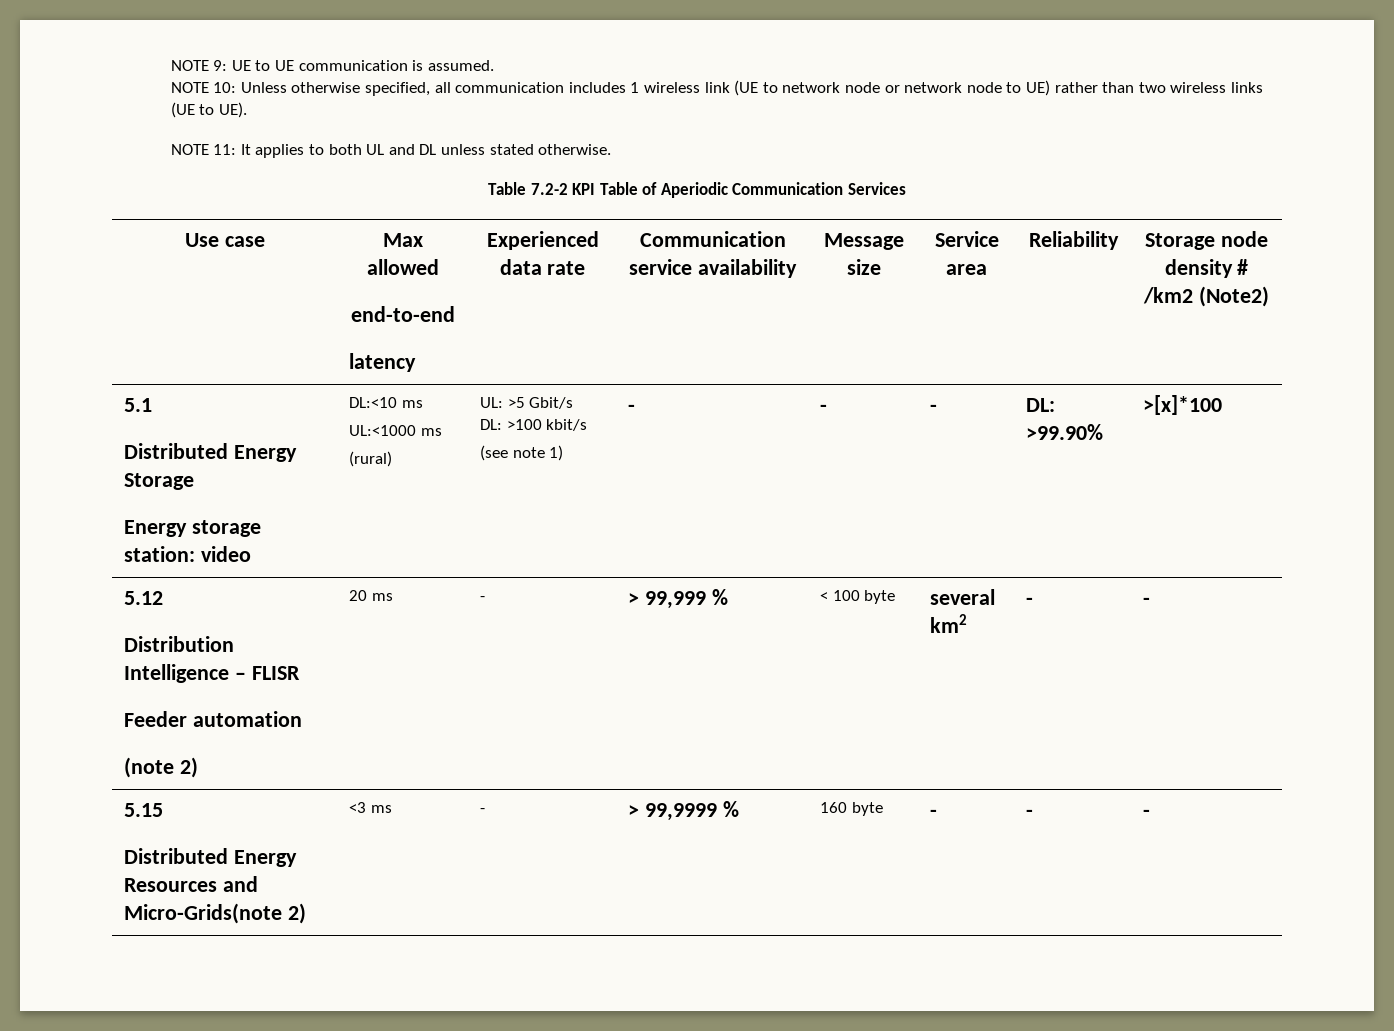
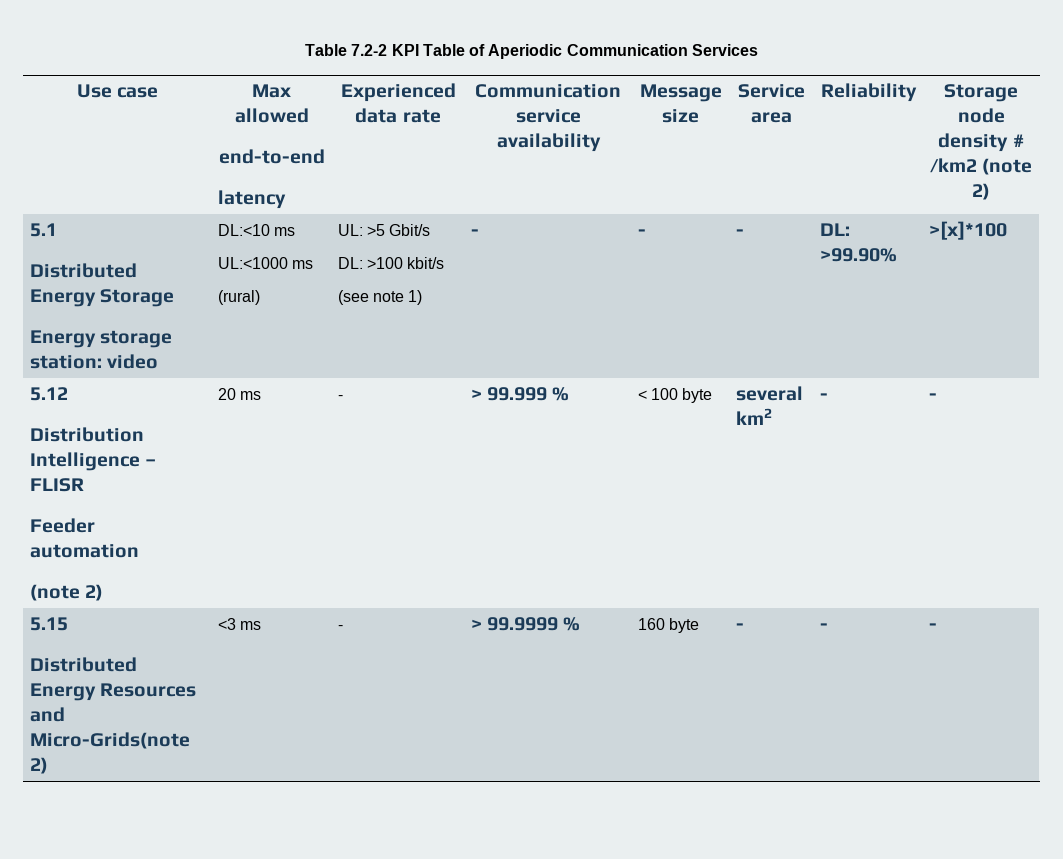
- NOTE 9: UE to UE communication is assumed.
- NOTE 10: Unless otherwise specified, all communication includes 1 wireless link (UE to network node or network node to UE) rather than two wireless links (UE to UE).
- NOTE 11: It applies to both UL and DL unless stated otherwise.
  Use case | Max allowed
  end-to-end
- latency | Experienced data rate | Communication service availability | Message size | Service area | Reliability | Storage node density # /km2 (Note2)
+ latency | Experienced data rate | Communication service availability | Message size | Service area | Reliability | Storage node density # /km2 (note 2)
  5.12
  Distribution Intelligence – FLISR
  Feeder automation
- (note 2) | 20 ms | - | > 99,999 % | < 100 byte | several km2 | - | -
+ (note 2) | 20 ms | - | > 99.999 % | < 100 byte | several km2 | - | -
  5.15
- Distributed Energy Resources and Micro-Grids(note 2) | <3 ms | - | > 99,9999 % | 160 byte | - | - | -
+ Distributed Energy Resources and Micro-Grids(note 2) | <3 ms | - | > 99.9999 % | 160 byte | - | - | -

